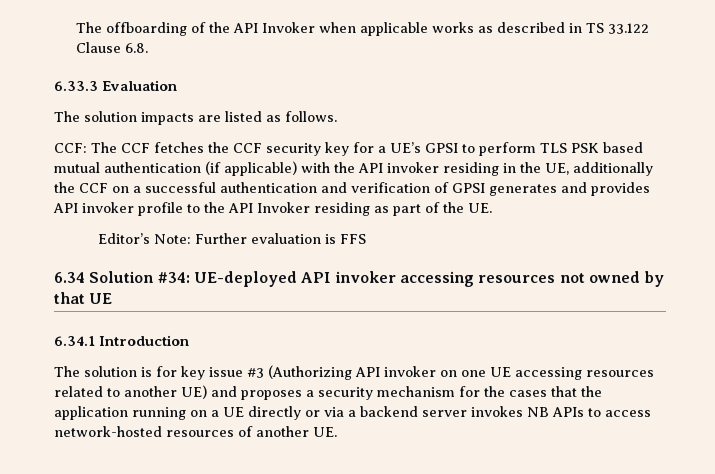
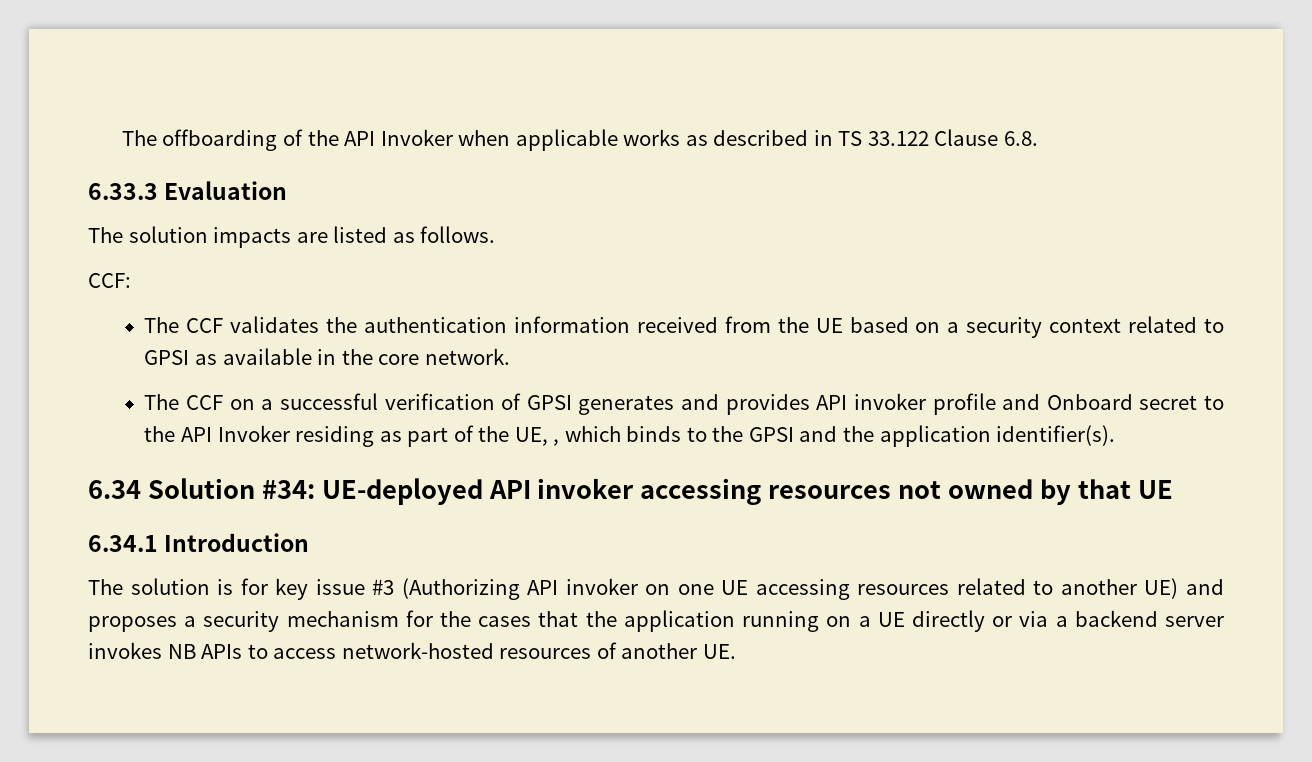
- CCF: The CCF fetches the CCF security key for a UE’s GPSI to perform TLS PSK based mutual authentication (if applicable) with the API invoker residing in the UE, additionally the CCF on a successful authentication and verification of GPSI generates and provides API invoker profile to the API Invoker residing as part of the UE.
- Editor’s Note: Further evaluation is FFS
+ CCF:
+ The CCF validates the authentication information received from the UE based on a security context related to GPSI as available in the core network.
+ The CCF on a successful verification of GPSI generates and provides API invoker profile and Onboard secret to the API Invoker residing as part of the UE, , which binds to the GPSI and the application identifier(s).

